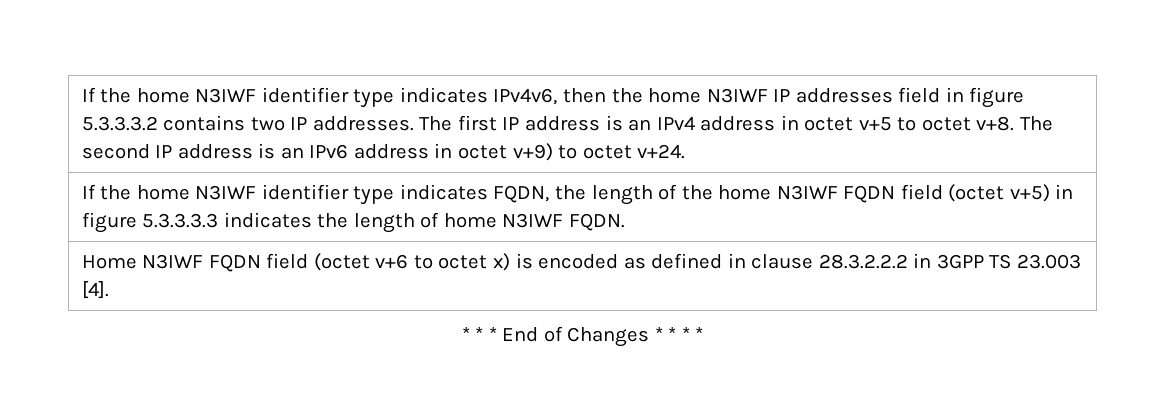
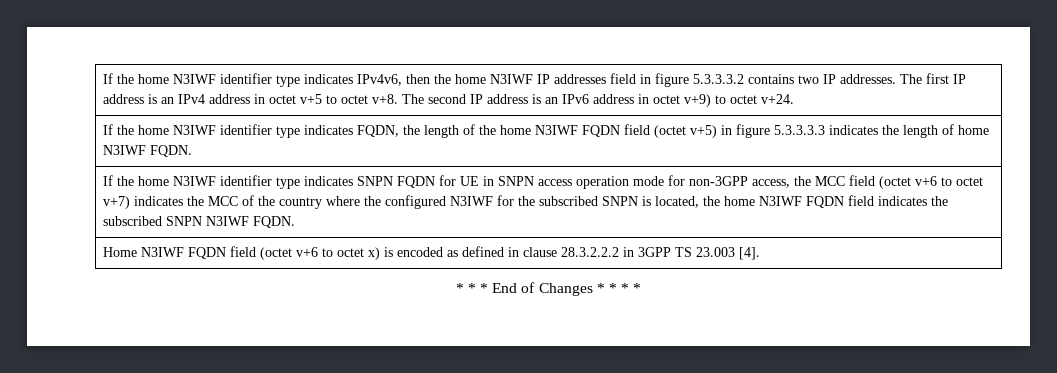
+ If the home N3IWF identifier type indicates SNPN FQDN for UE in SNPN access operation mode for non-3GPP access, the MCC field (octet v+6 to octet v+7) indicates the MCC of the country where the configured N3IWF for the subscribed SNPN is located, the home N3IWF FQDN field indicates the subscribed SNPN N3IWF FQDN.

